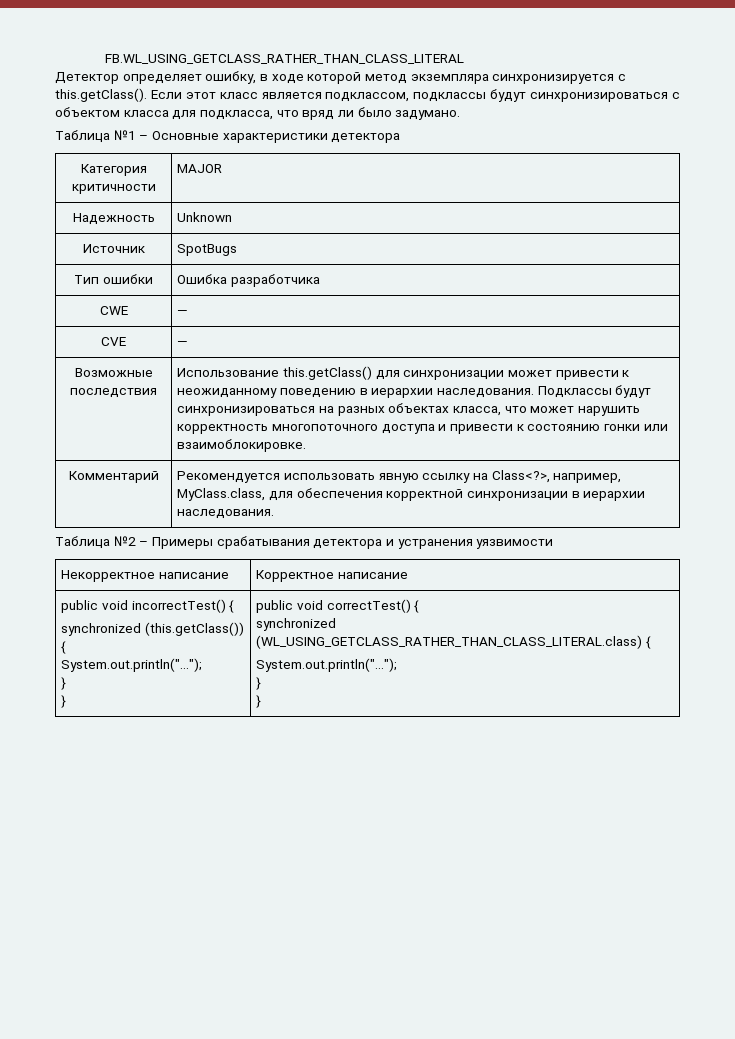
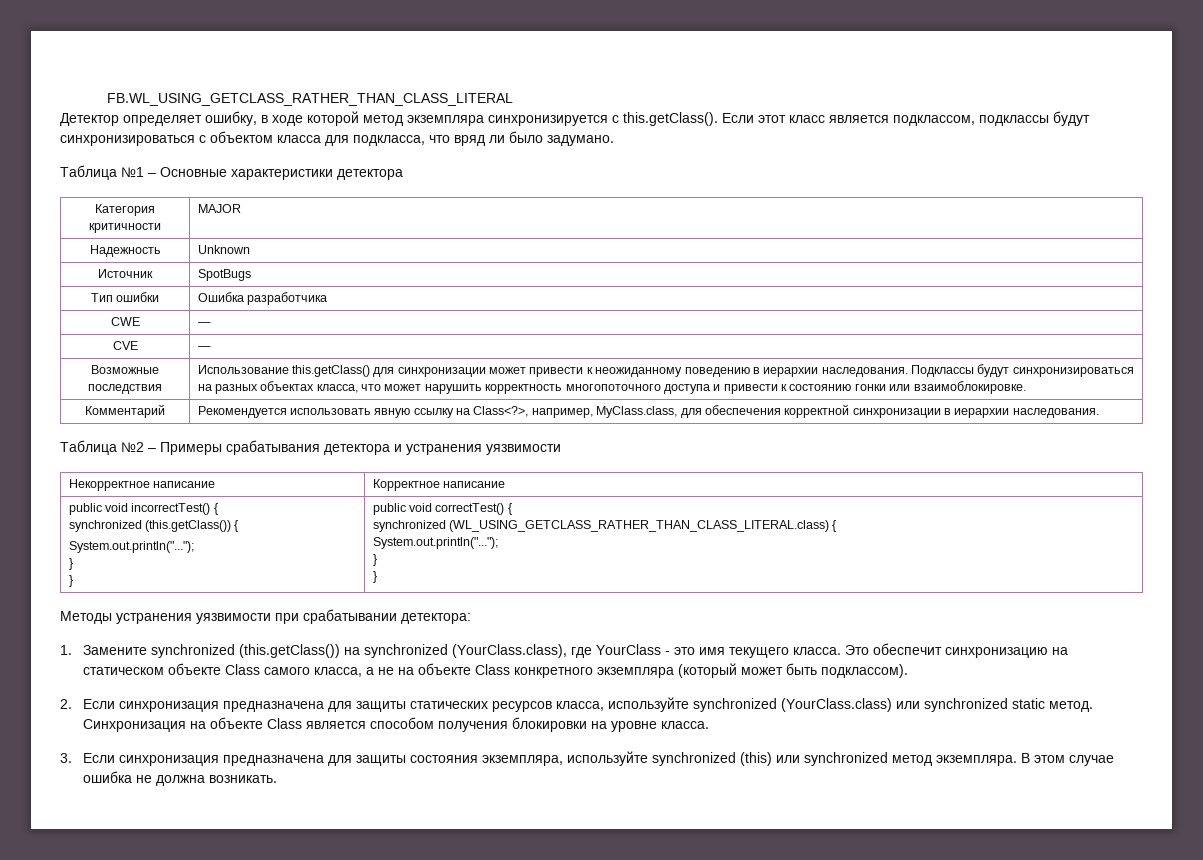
+ Методы устранения уязвимости при срабатывании детектора:
+ 1. Замените synchronized (this.getClass()) на synchronized (YourClass.class), где YourClass - это имя текущего класса. Это обеспечит синхронизацию на статическом объекте Class самого класса, а не на объекте Class конкретного экземпляра (который может быть подклассом).
+ 2. Если синхронизация предназначена для защиты статических ресурсов класса, используйте synchronized (YourClass.class) или synchronized static метод. Синхронизация на объекте Class является способом получения блокировки на уровне класса.
+ 3. Если синхронизация предназначена для защиты состояния экземпляра, используйте synchronized (this) или synchronized метод экземпляра. В этом случае ошибка не должна возникать.

